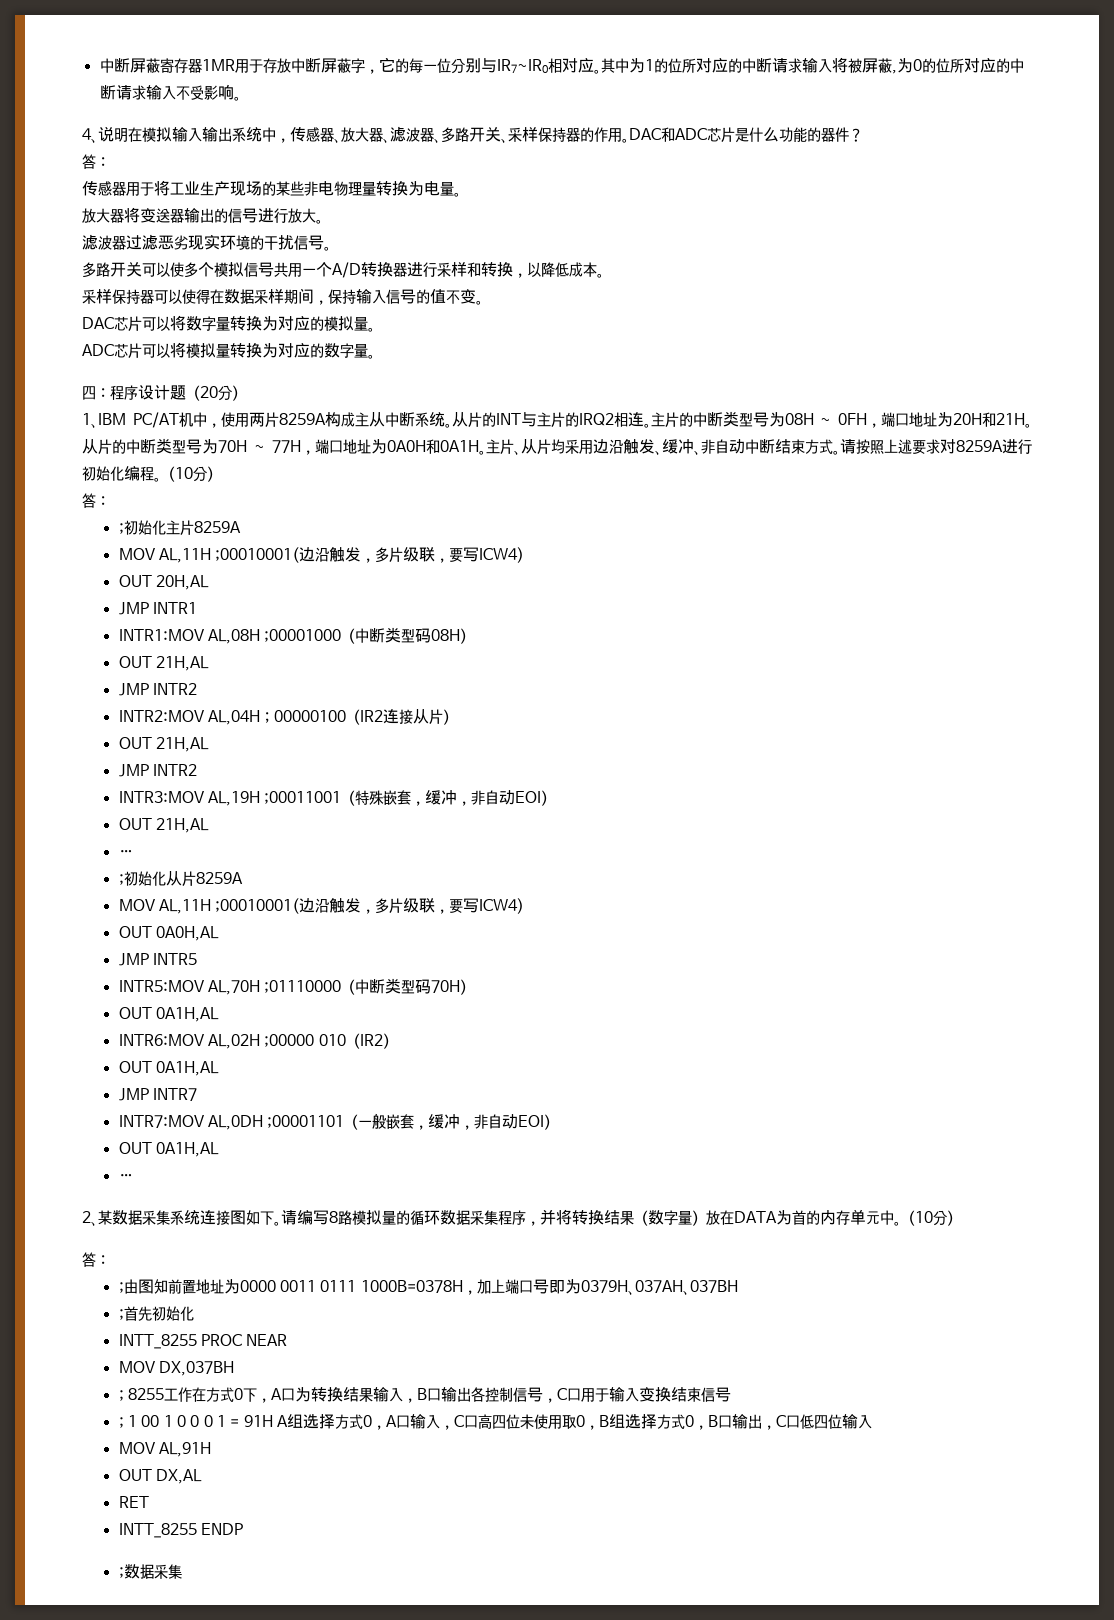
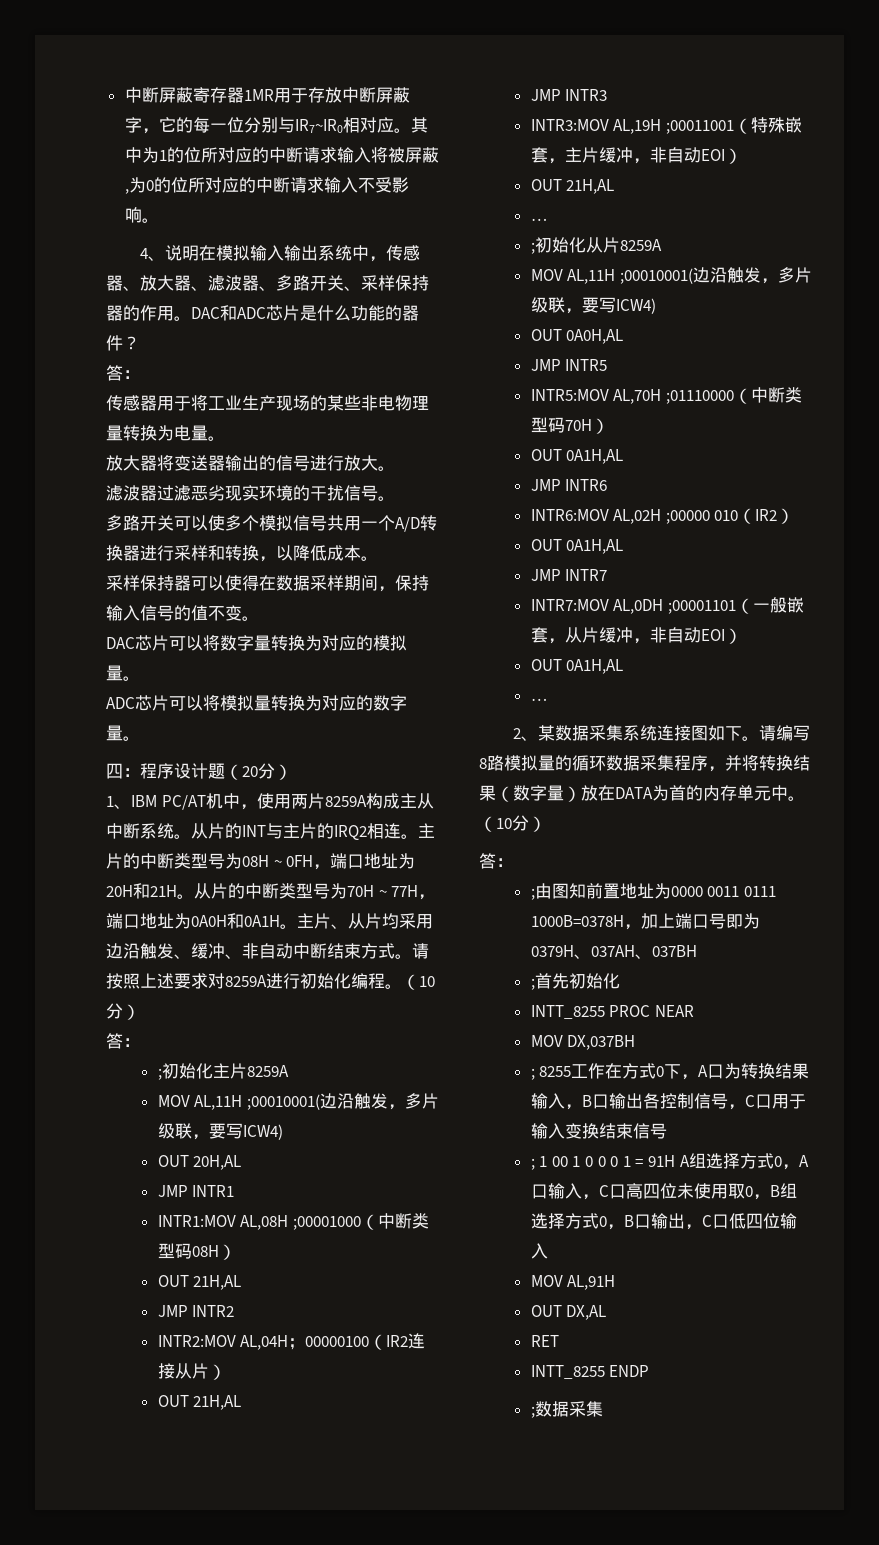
  INTR2:MOV AL,04H；00000100（IR2连接从片）
  OUT 21H,AL
- JMP INTR2
+ JMP INTR3
- INTR3:MOV AL,19H ;00011001（特殊嵌套，缓冲，非自动EOI）
+ INTR3:MOV AL,19H ;00011001（特殊嵌套，主片缓冲，非自动EOI）
+ JMP INTR6
- INTR7:MOV AL,0DH ;00001101（一般嵌套，缓冲，非自动EOI）
+ INTR7:MOV AL,0DH ;00001101（一般嵌套，从片缓冲，非自动EOI）

